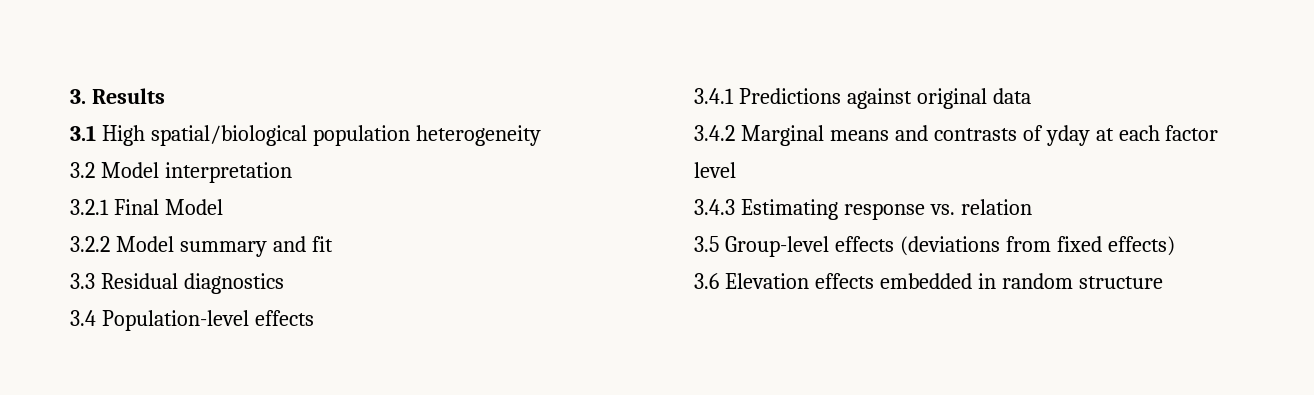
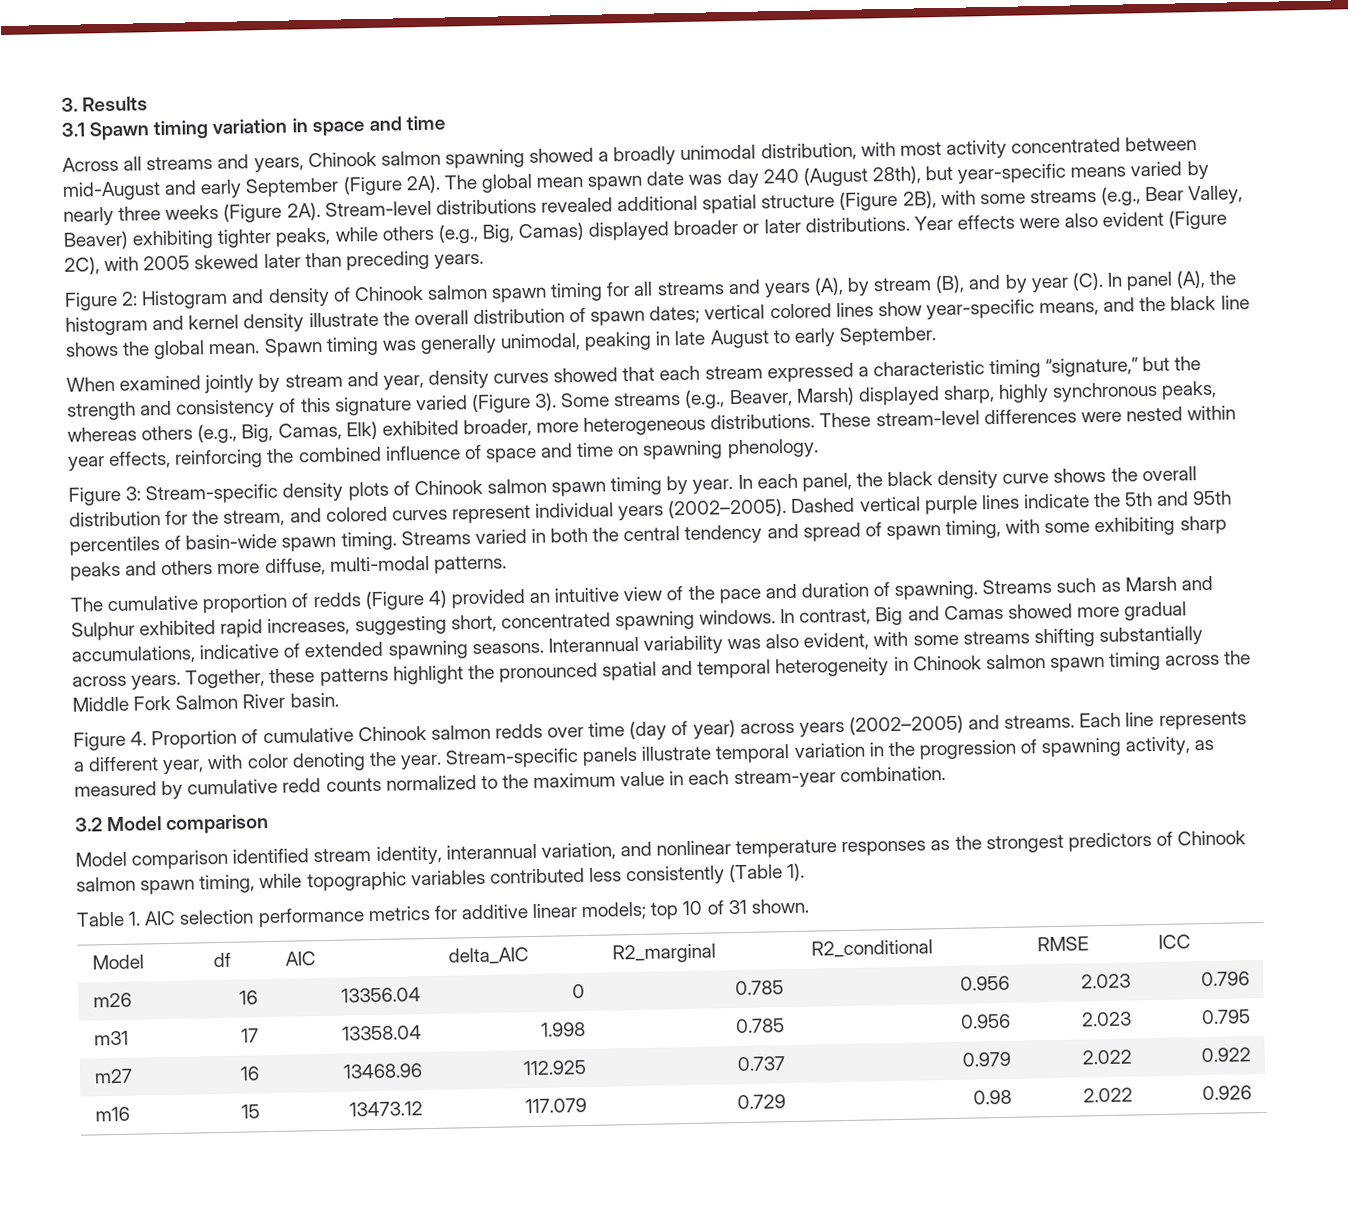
- 3.1 High spatial/biological population heterogeneity
- 3.2 Model interpretation
- 3.2.1 Final Model
- 3.2.2 Model summary and fit
- 3.3 Residual diagnostics
- 3.4 Population-level effects
- 3.4.1 Predictions against original data
- 3.4.2 Marginal means and contrasts of yday at each factor level
- 3.4.3 Estimating response vs. relation
- 3.5 Group-level effects (deviations from fixed effects)
- 3.6 Elevation effects embedded in random structure
+ 3.1 Spawn timing variation in space and time
+ Across all streams and years, Chinook salmon spawning showed a broadly unimodal distribution, with most activity concentrated between mid-August and early September (Figure 2A). The global mean spawn date was day 240 (August 28th), but year-specific means varied by nearly three weeks (Figure 2A). Stream-level distributions revealed additional spatial structure (Figure 2B), with some streams (e.g., Bear Valley, Beaver) exhibiting tighter peaks, while others (e.g., Big, Camas) displayed broader or later distributions. Year effects were also evident (Figure 2C), with 2005 skewed later than preceding years.
+ Figure 2: Histogram and density of Chinook salmon spawn timing for all streams and years (A), by stream (B), and by year (C). In panel (A), the histogram and kernel density illustrate the overall distribution of spawn dates; vertical colored lines show year-specific means, and the black line shows the global mean. Spawn timing was generally unimodal, peaking in late August to early September.
+ When examined jointly by stream and year, density curves showed that each stream expressed a characteristic timing “signature,” but the strength and consistency of this signature varied (Figure 3). Some streams (e.g., Beaver, Marsh) displayed sharp, highly synchronous peaks, whereas others (e.g., Big, Camas, Elk) exhibited broader, more heterogeneous distributions. These stream-level differences were nested within year effects, reinforcing the combined influence of space and time on spawning phenology.
+ Figure 3: Stream-specific density plots of Chinook salmon spawn timing by year. In each panel, the black density curve shows the overall distribution for the stream, and colored curves represent individual years (2002–2005). Dashed vertical purple lines indicate the 5th and 95th percentiles of basin-wide spawn timing. Streams varied in both the central tendency and spread of spawn timing, with some exhibiting sharp peaks and others more diffuse, multi-modal patterns.
+ The cumulative proportion of redds (Figure 4) provided an intuitive view of the pace and duration of spawning. Streams such as Marsh and Sulphur exhibited rapid increases, suggesting short, concentrated spawning windows. In contrast, Big and Camas showed more gradual accumulations, indicative of extended spawning seasons. Interannual variability was also evident, with some streams shifting substantially across years. Together, these patterns highlight the pronounced spatial and temporal heterogeneity in Chinook salmon spawn timing across the Middle Fork Salmon River basin.
+ Figure 4. Proportion of cumulative Chinook salmon redds over time (day of year) across years (2002–2005) and streams. Each line represents a different year, with color denoting the year. Stream-specific panels illustrate temporal variation in the progression of spawning activity, as measured by cumulative redd counts normalized to the maximum value in each stream-year combination.
+ 3.2 Model comparison
+ Model comparison identified stream identity, interannual variation, and nonlinear temperature responses as the strongest predictors of Chinook salmon spawn timing, while topographic variables contributed less consistently (Table 1).
+ Table 1. AIC selection performance metrics for additive linear models; top 10 of 31 shown.
+ Model | df | AIC | delta_AIC | R2_marginal | R2_conditional | RMSE | ICC
+ m26 | 16 | 13356.04 | 0 | 0.785 | 0.956 | 2.023 | 0.796
+ m31 | 17 | 13358.04 | 1.998 | 0.785 | 0.956 | 2.023 | 0.795
+ m27 | 16 | 13468.96 | 112.925 | 0.737 | 0.979 | 2.022 | 0.922
+ m16 | 15 | 13473.12 | 117.079 | 0.729 | 0.98 | 2.022 | 0.926

